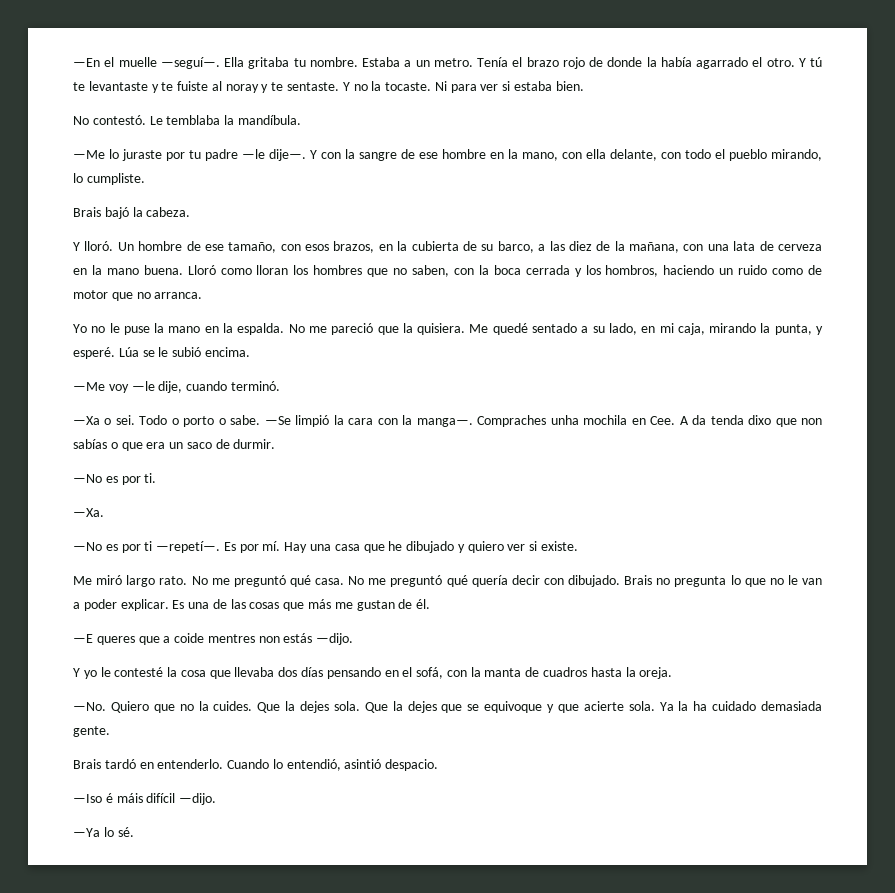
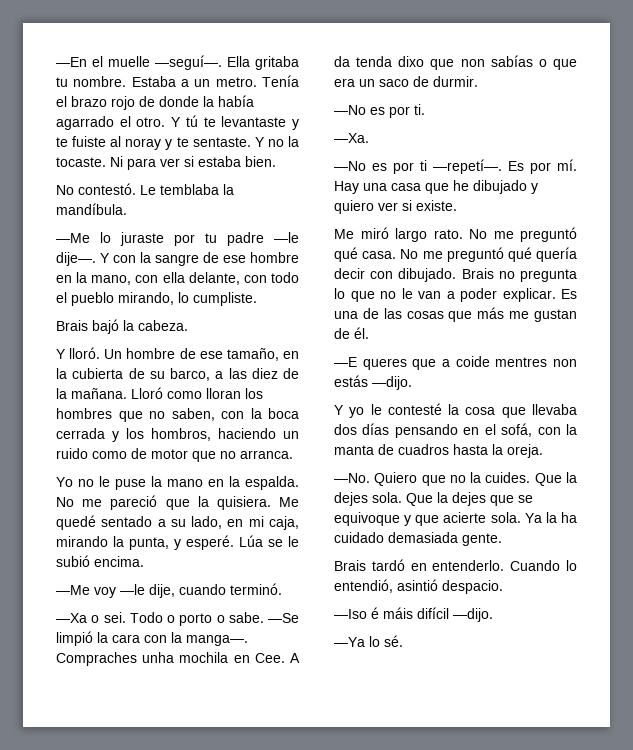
- Un hombre de ese tamaño, con esos brazos, en la cubierta de su barco, a las diez de la mañana, con una lata de cerveza en la mano buena.
+ Un hombre de ese tamaño, en la cubierta de su barco, a las diez de la mañana.

